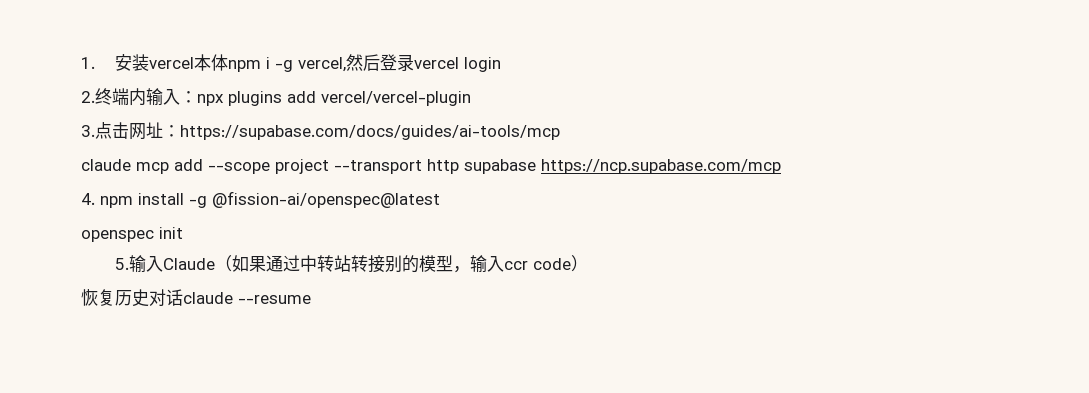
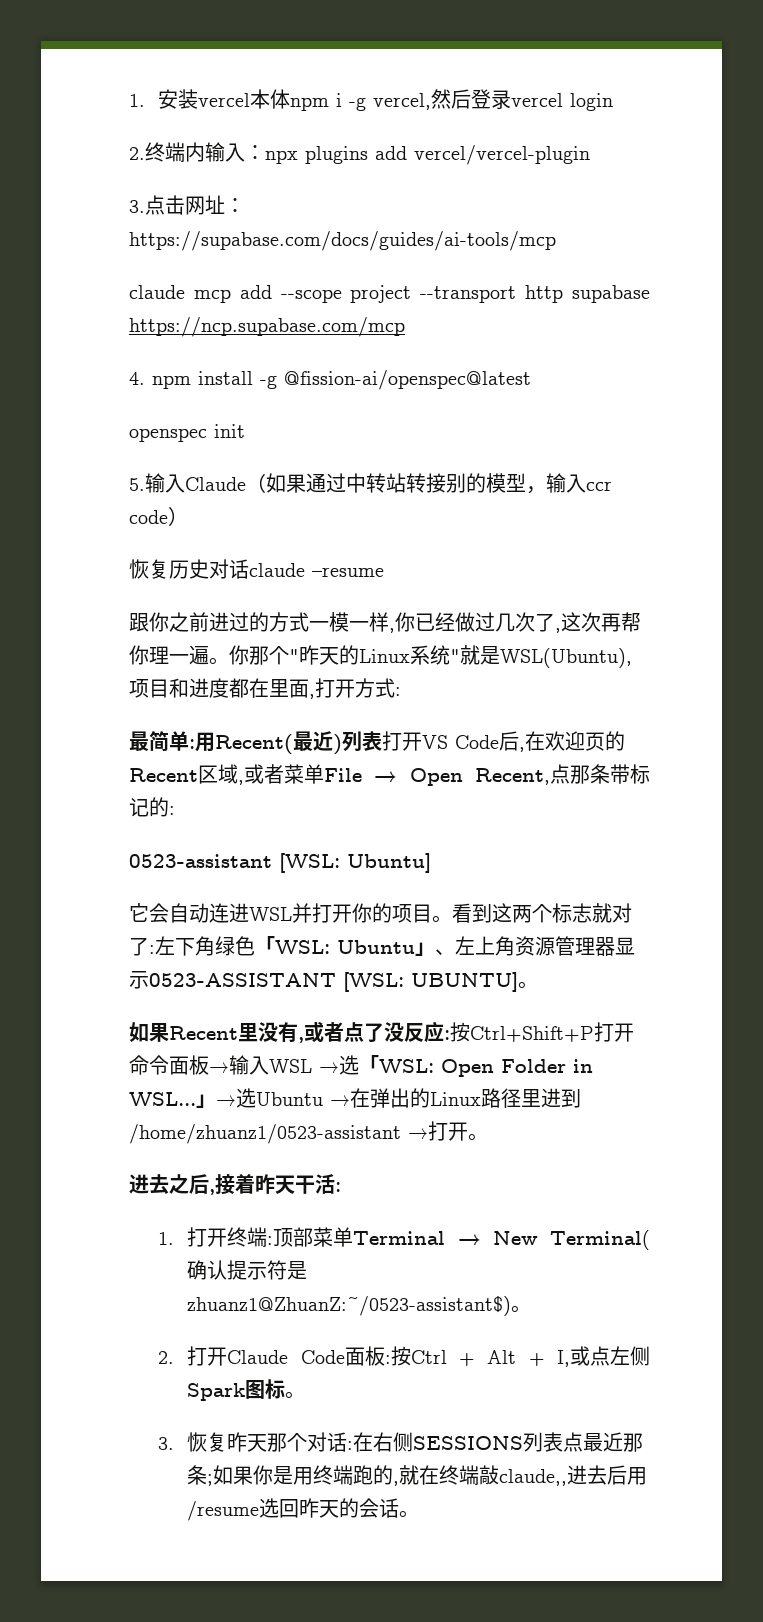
- 恢复历史对话claude --resume
+ 恢复历史对话claude –resume
+ 跟你之前进过的方式一模一样,你已经做过几次了,这次再帮你理一遍。你那个"昨天的Linux系统"就是WSL(Ubuntu),项目和进度都在里面,打开方式:
+ 最简单:用Recent(最近)列表打开VS Code后,在欢迎页的Recent区域,或者菜单File → Open Recent,点那条带标记的:
+ 0523-assistant [WSL: Ubuntu]
+ 它会自动连进WSL并打开你的项目。看到这两个标志就对了:左下角绿色「WSL: Ubuntu」、左上角资源管理器显示0523-ASSISTANT [WSL: UBUNTU]。
+ 如果Recent里没有,或者点了没反应:按Ctrl+Shift+P打开命令面板→输入WSL →选「WSL: Open Folder in WSL...」→选Ubuntu →在弹出的Linux路径里进到/home/zhuanz1/0523-assistant →打开。
+ 进去之后,接着昨天干活:
+ 1.打开终端:顶部菜单Terminal → New Terminal(确认提示符是zhuanz1@ZhuanZ:~/0523-assistant$)。
+ 2.打开Claude Code面板:按Ctrl + Alt + I,或点左侧Spark图标。
+ 3.恢复昨天那个对话:在右侧SESSIONS列表点最近那条;如果你是用终端跑的,就在终端敲claude,,进去后用/resume选回昨天的会话。

